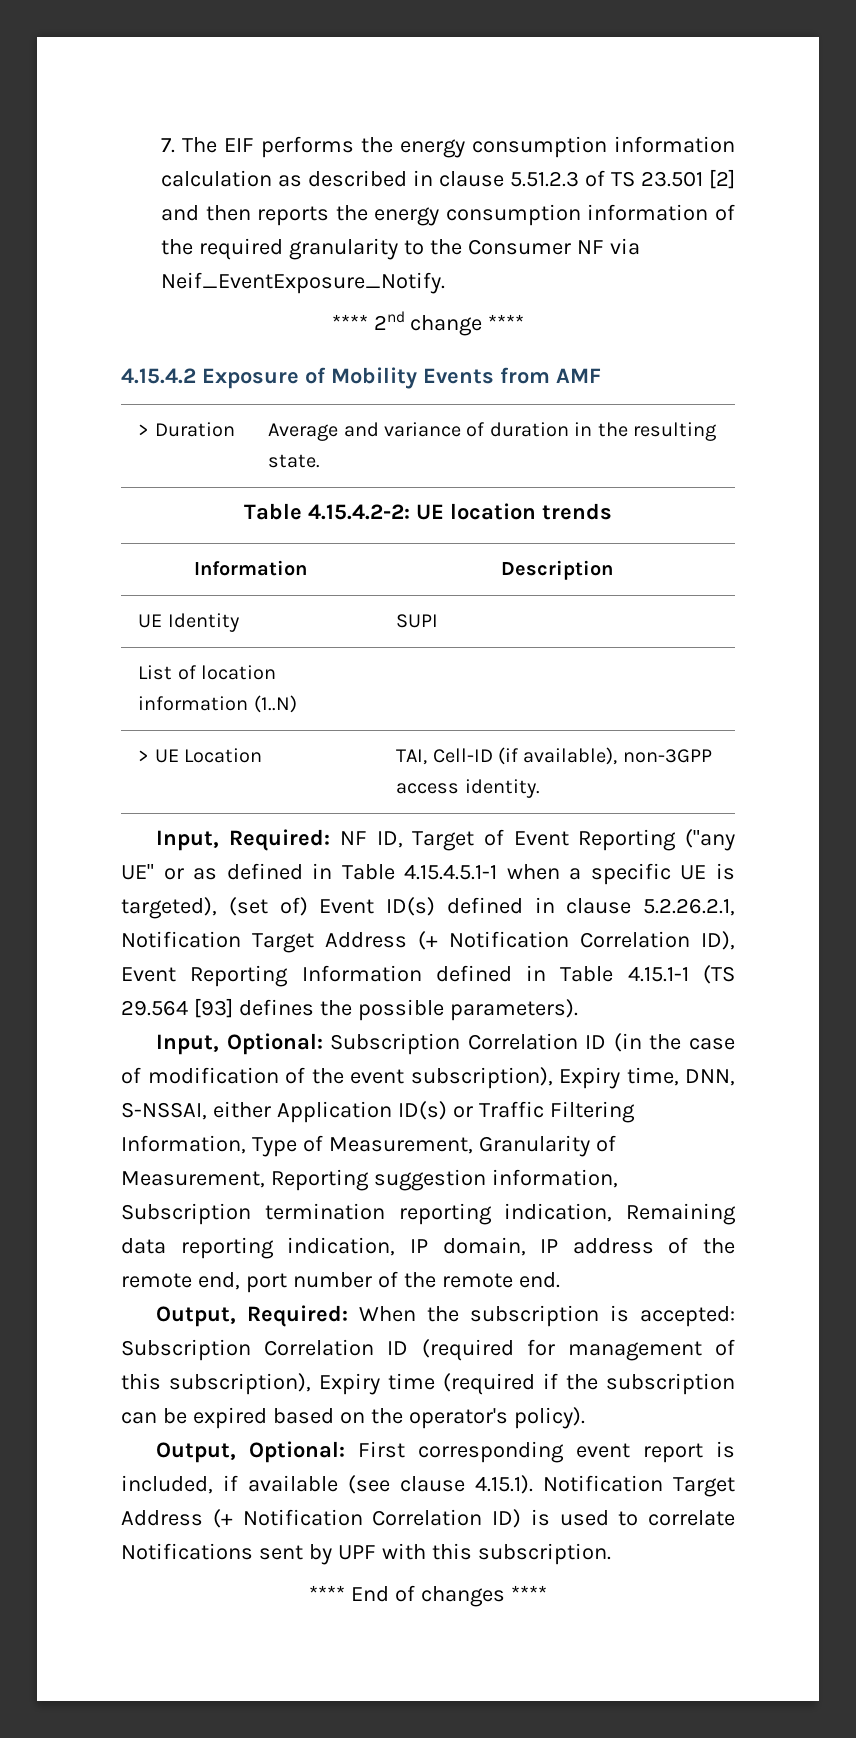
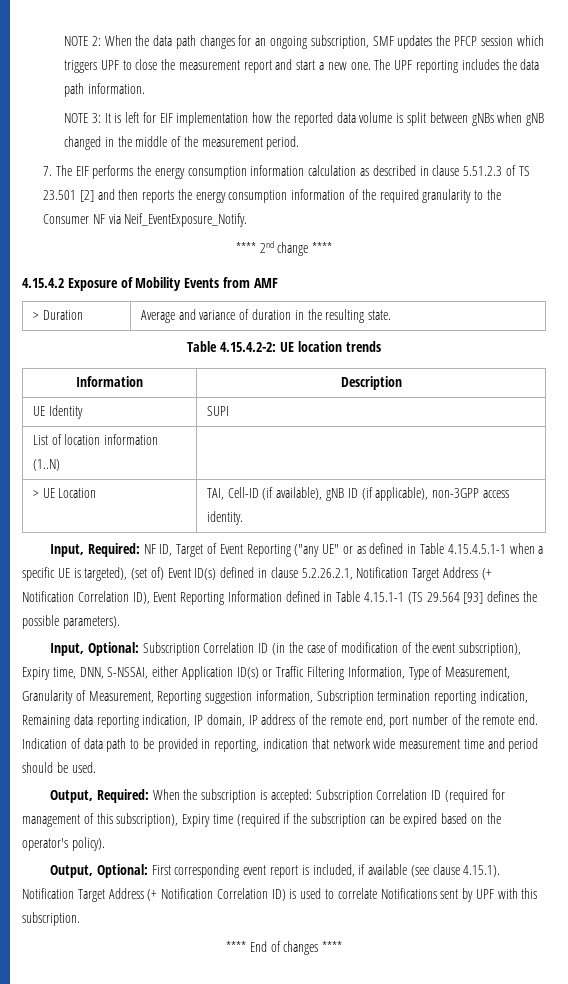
+ NOTE 2: When the data path changes for an ongoing subscription, SMF updates the PFCP session which triggers UPF to close the measurement report and start a new one. The UPF reporting includes the data path information.
+ NOTE 3: It is left for EIF implementation how the reported data volume is split between gNBs when gNB changed in the middle of the measurement period.
- > UE Location | TAI, Cell-ID (if available), non-3GPP access identity.
+ > UE Location | TAI, Cell-ID (if available), gNB ID (if applicable), non-3GPP access identity.
+ Indication of data path to be provided in reporting, indication that network wide measurement time and period should be used.

